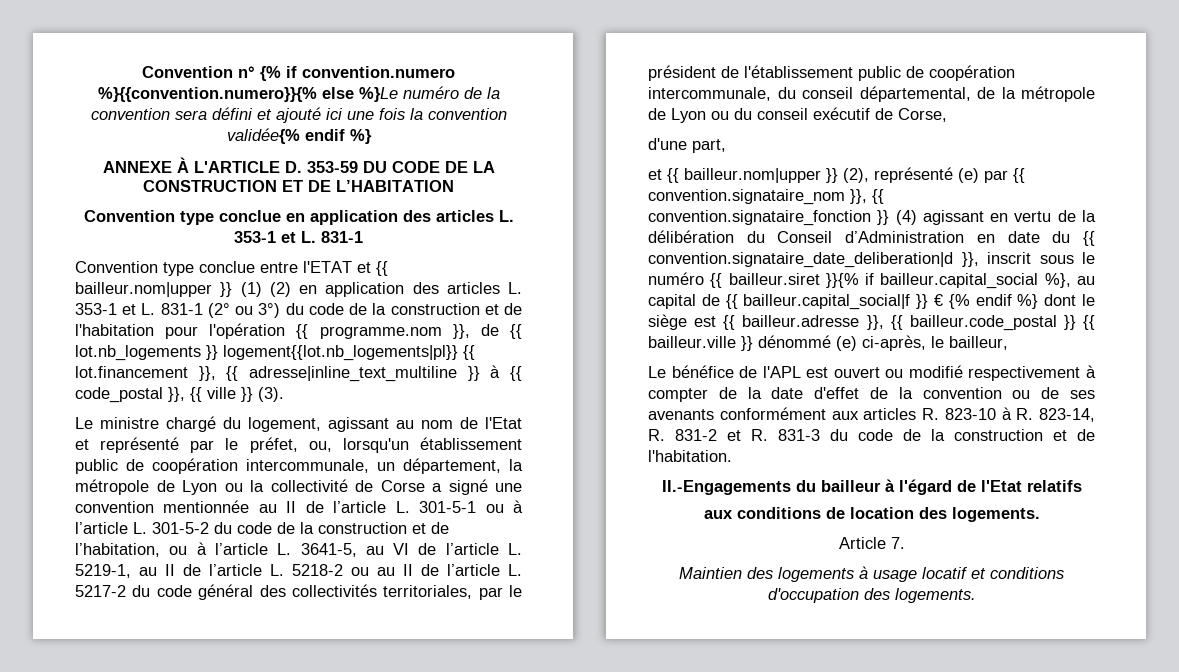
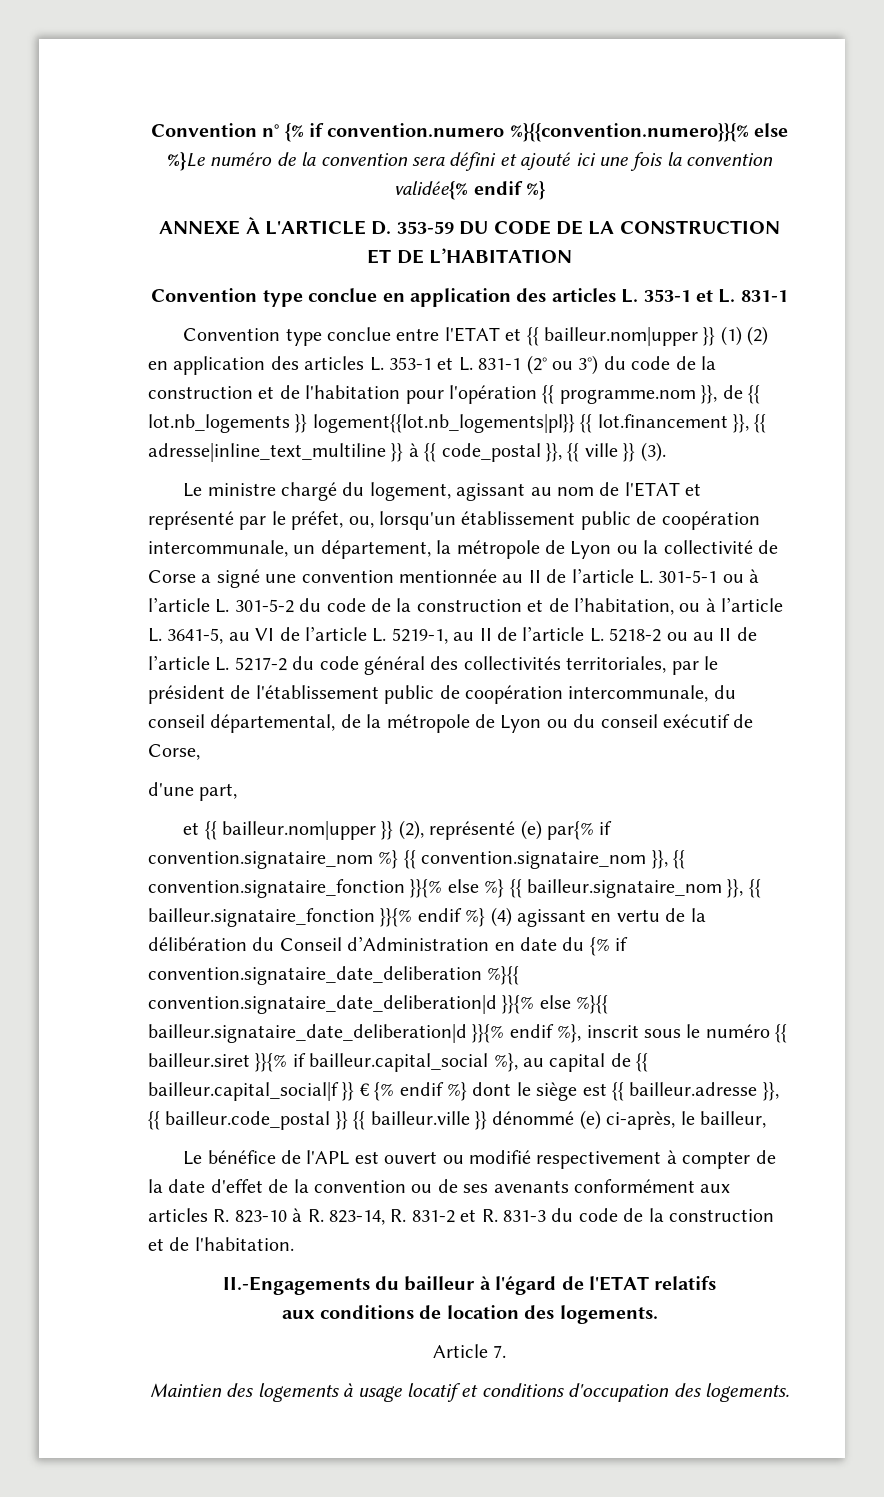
- Le ministre chargé du logement, agissant au nom de l'Etat et représenté par le préfet, ou, lorsqu'un établissement public de coopération intercommunale, un département, la métropole de Lyon ou la collectivité de Corse a signé une convention mentionnée au II de l’article L. 301-5-1 ou à l’article L. 301-5-2 du code de la construction et de l’habitation, ou à l’article L. 3641-5, au VI de l’article L. 5219-1, au II de l’article L. 5218-2 ou au II de l’article L. 5217-2 du code général des collectivités territoriales, par le président de l'établissement public de coopération intercommunale, du conseil départemental, de la métropole de Lyon ou du conseil exécutif de Corse,
+ Le ministre chargé du logement, agissant au nom de l'ETAT et représenté par le préfet, ou, lorsqu'un établissement public de coopération intercommunale, un département, la métropole de Lyon ou la collectivité de Corse a signé une convention mentionnée au II de l’article L. 301-5-1 ou à l’article L. 301-5-2 du code de la construction et de l’habitation, ou à l’article L. 3641-5, au VI de l’article L. 5219-1, au II de l’article L. 5218-2 ou au II de l’article L. 5217-2 du code général des collectivités territoriales, par le président de l'établissement public de coopération intercommunale, du conseil départemental, de la métropole de Lyon ou du conseil exécutif de Corse,
- et {{ bailleur.nom|upper }} (2), représenté (e) par {{ convention.signataire_nom }}, {{ convention.signataire_fonction }} (4) agissant en vertu de la délibération du Conseil d’Administration en date du {{ convention.signataire_date_deliberation|d }}, inscrit sous le numéro {{ bailleur.siret }}{% if bailleur.capital_social %}, au capital de {{ bailleur.capital_social|f }} € {% endif %} dont le siège est {{ bailleur.adresse }}, {{ bailleur.code_postal }} {{ bailleur.ville }} dénommé (e) ci-après, le bailleur,
+ et {{ bailleur.nom|upper }} (2), représenté (e) par{% if convention.signataire_nom %} {{ convention.signataire_nom }}, {{ convention.signataire_fonction }}{% else %} {{ bailleur.signataire_nom }}, {{ bailleur.signataire_fonction }}{% endif %} (4) agissant en vertu de la délibération du Conseil d’Administration en date du {% if convention.signataire_date_deliberation %}{{ convention.signataire_date_deliberation|d }}{% else %}{{ bailleur.signataire_date_deliberation|d }}{% endif %}, inscrit sous le numéro {{ bailleur.siret }}{% if bailleur.capital_social %}, au capital de {{ bailleur.capital_social|f }} € {% endif %} dont le siège est {{ bailleur.adresse }}, {{ bailleur.code_postal }} {{ bailleur.ville }} dénommé (e) ci-après, le bailleur,
- II.-Engagements du bailleur à l'égard de l'Etat relatifs
+ II.-Engagements du bailleur à l'égard de l'ETAT relatifs

